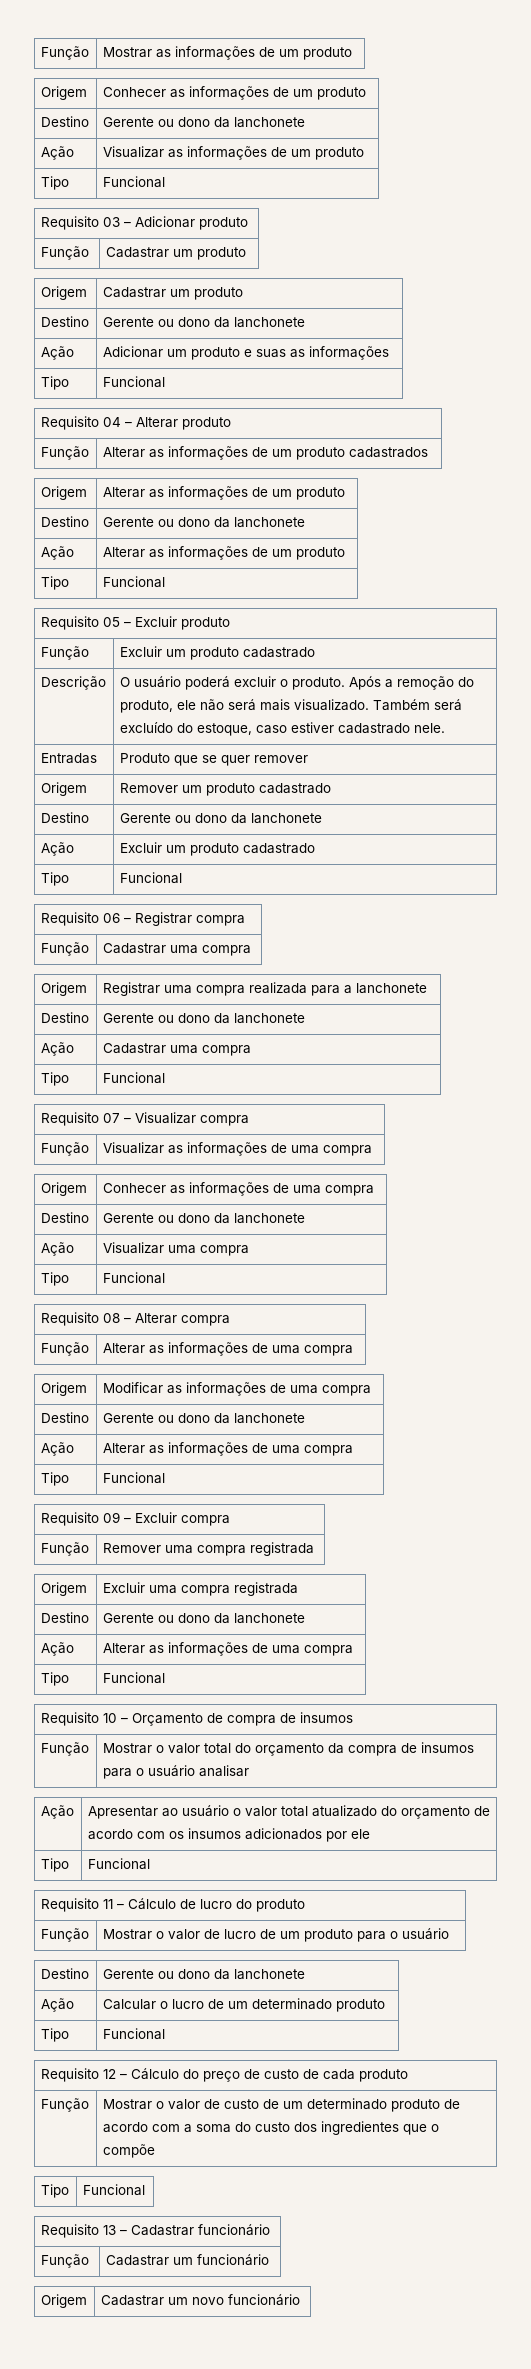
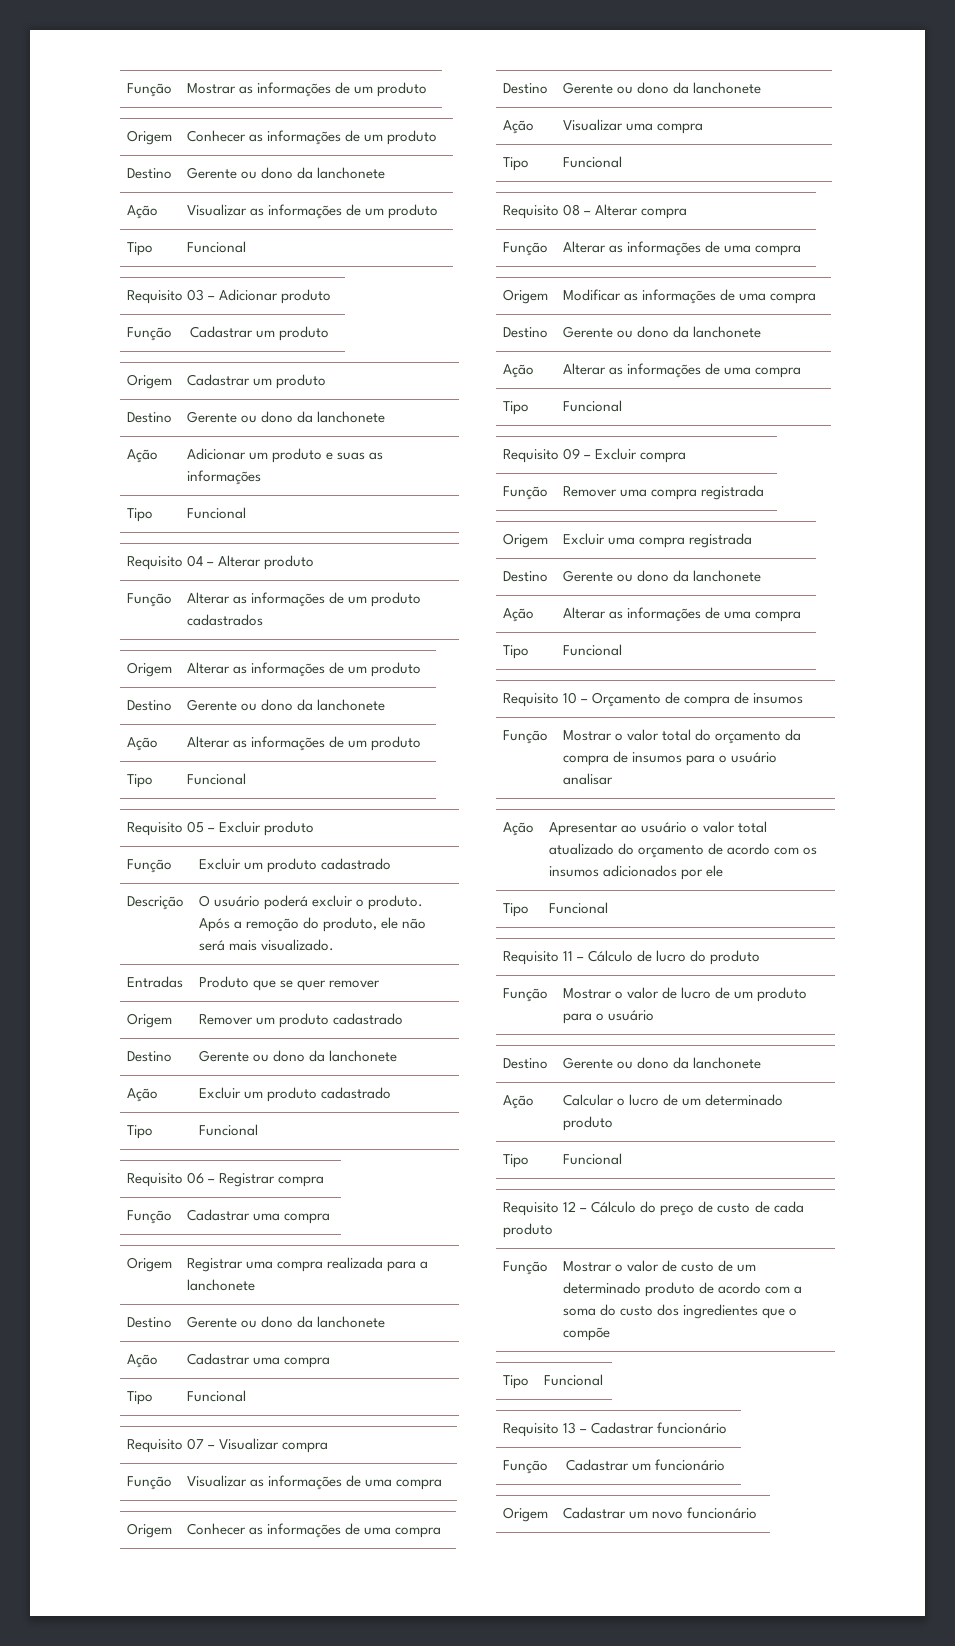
- Descrição | O usuário poderá excluir o produto. Após a remoção do produto, ele não será mais visualizado. Também será excluído do estoque, caso estiver cadastrado nele.
+ Descrição | O usuário poderá excluir o produto. Após a remoção do produto, ele não será mais visualizado.

